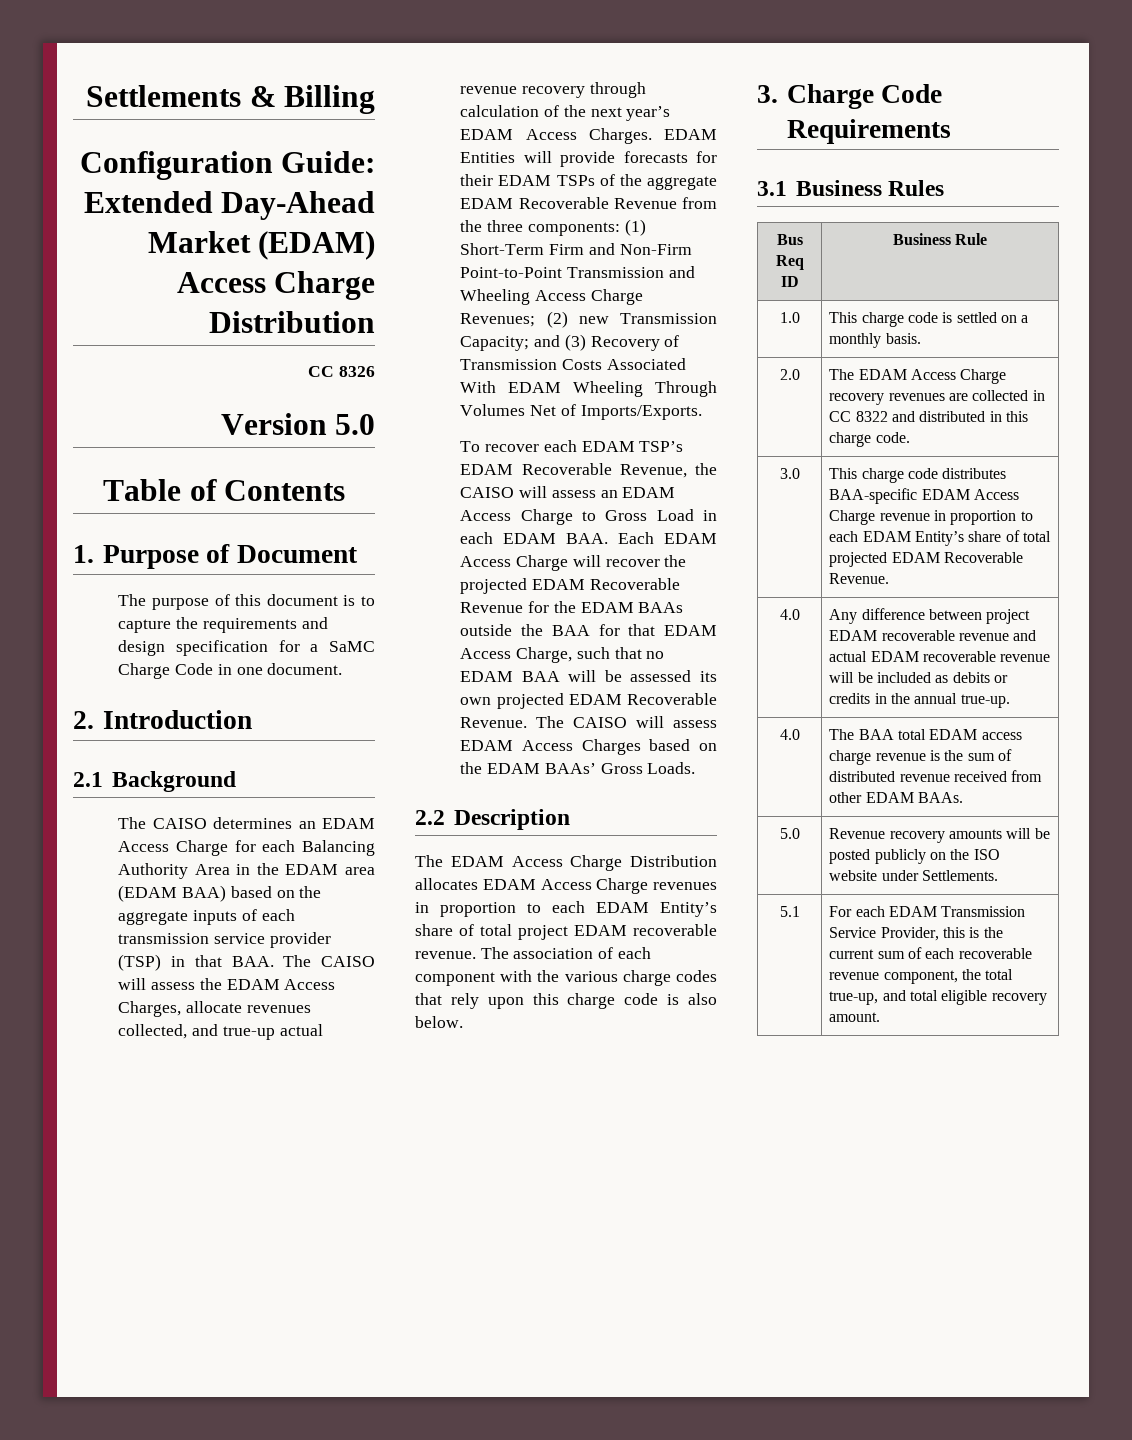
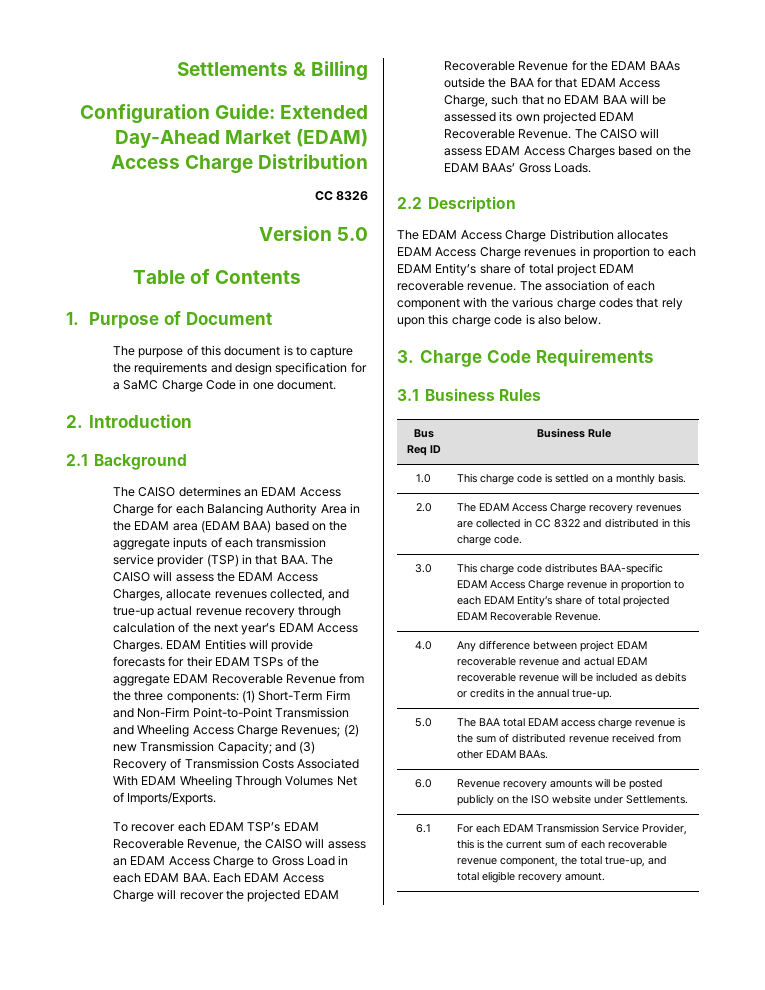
- 4.0 | The BAA total EDAM access charge revenue is the sum of distributed revenue received from other EDAM BAAs.
+ 5.0 | The BAA total EDAM access charge revenue is the sum of distributed revenue received from other EDAM BAAs.
- 5.0 | Revenue recovery amounts will be posted publicly on the ISO website under Settlements.
+ 6.0 | Revenue recovery amounts will be posted publicly on the ISO website under Settlements.
- 5.1 | For each EDAM Transmission Service Provider, this is the current sum of each recoverable revenue component, the total true-up, and total eligible recovery amount.
+ 6.1 | For each EDAM Transmission Service Provider, this is the current sum of each recoverable revenue component, the total true-up, and total eligible recovery amount.

